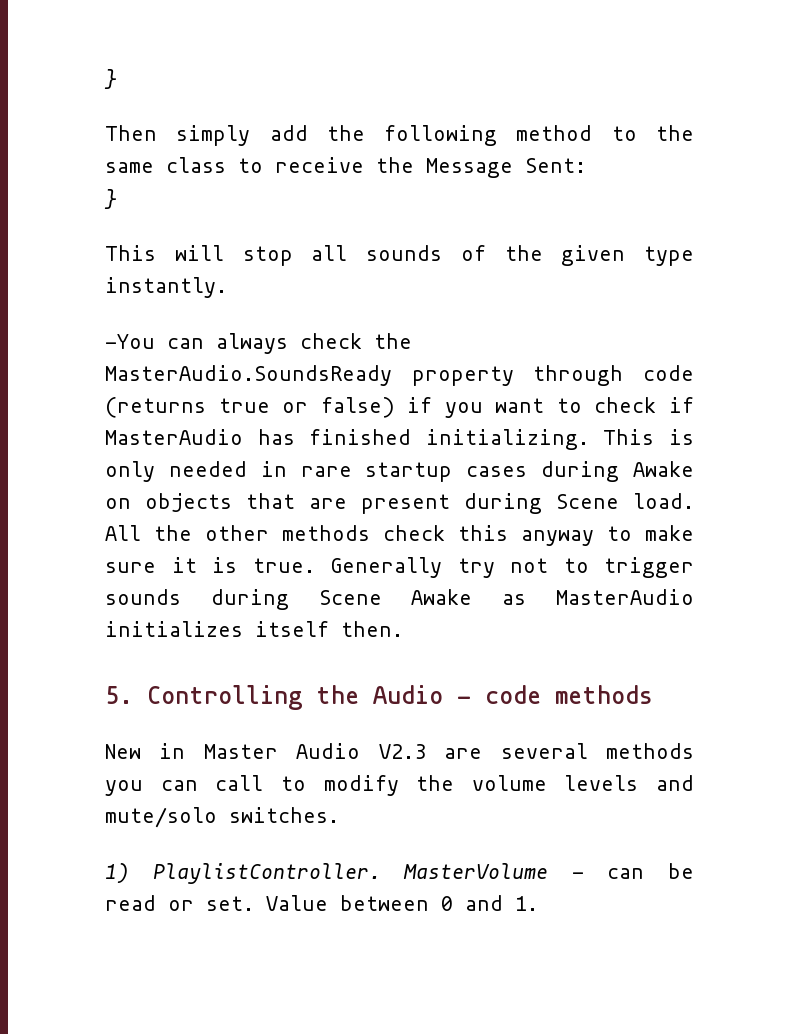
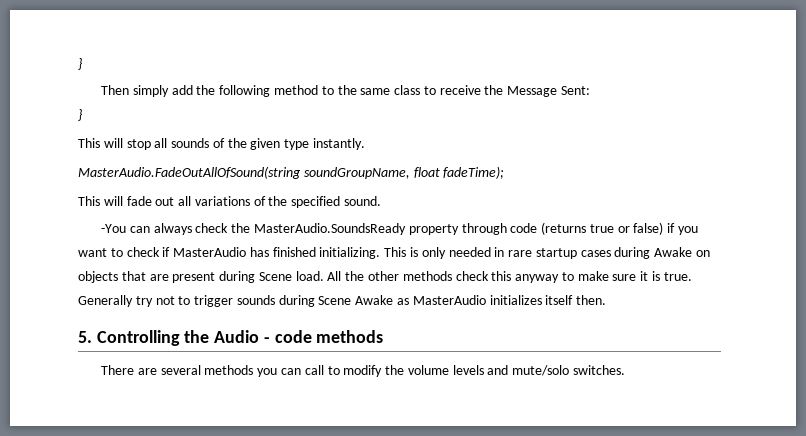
+ MasterAudio.FadeOutAllOfSound(string soundGroupName, float fadeTime);
+ This will fade out all variations of the specified sound.
- New in Master Audio V2.3 are several methods you can call to modify the volume levels and mute/solo switches.
+ There are several methods you can call to modify the volume levels and mute/solo switches.
- 1) PlaylistController. MasterVolume - can be read or set. Value between 0 and 1.

